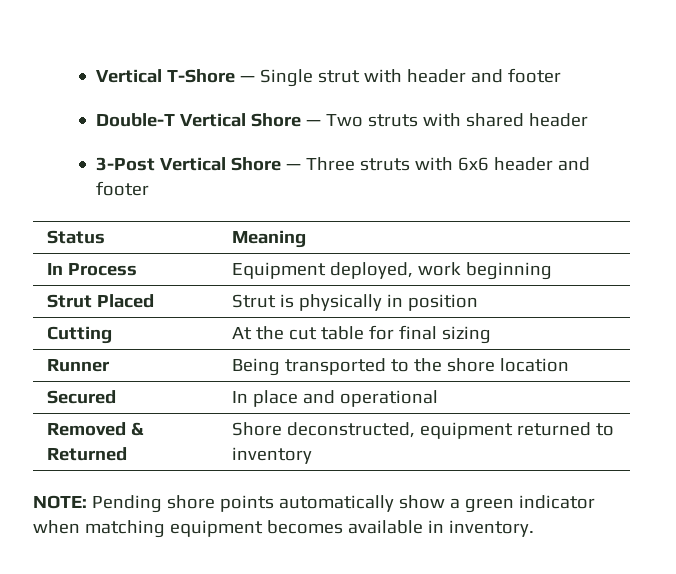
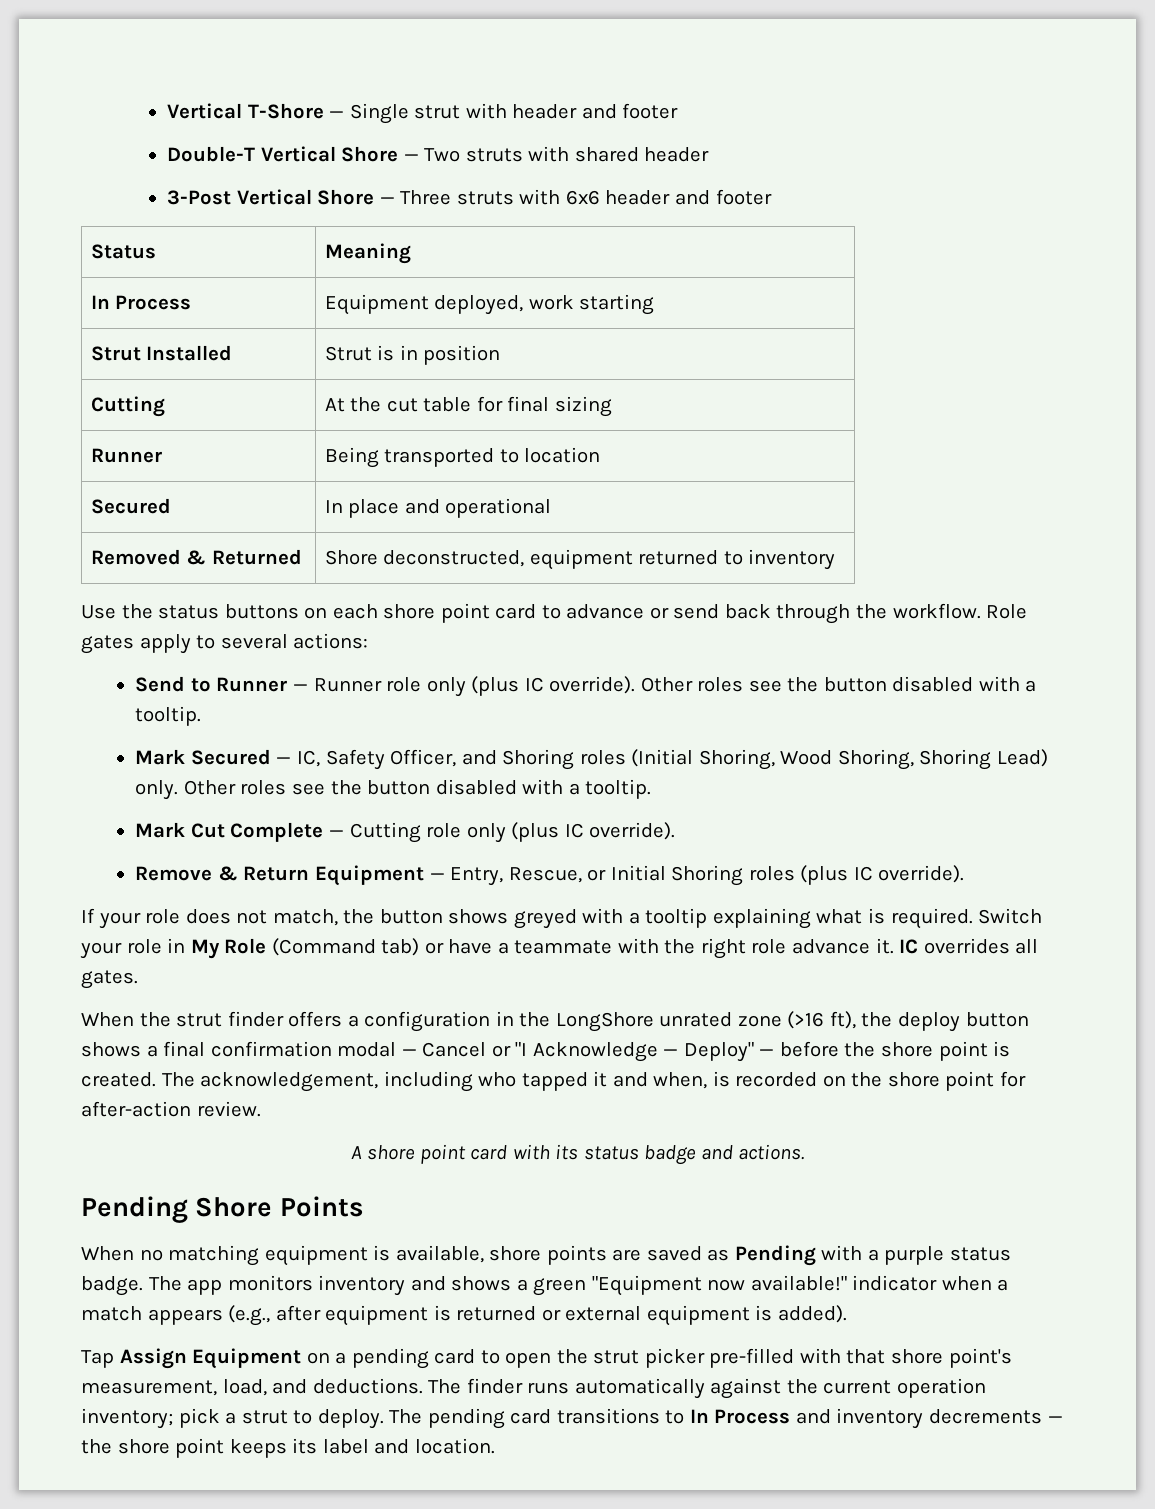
- In Process | Equipment deployed, work beginning
- Strut Placed | Strut is physically in position
+ In Process | Equipment deployed, work starting
+ Strut Installed | Strut is in position
- Runner | Being transported to the shore location
+ Runner | Being transported to location
- NOTE: Pending shore points automatically show a green indicator when matching equipment becomes available in inventory.
+ Use the status buttons on each shore point card to advance or send back through the workflow. Role gates apply to several actions:
+ Send to Runner — Runner role only (plus IC override). Other roles see the button disabled with a tooltip.
+ Mark Secured — IC, Safety Officer, and Shoring roles (Initial Shoring, Wood Shoring, Shoring Lead) only. Other roles see the button disabled with a tooltip.
+ Mark Cut Complete — Cutting role only (plus IC override).
+ Remove & Return Equipment — Entry, Rescue, or Initial Shoring roles (plus IC override).
+ If your role does not match, the button shows greyed with a tooltip explaining what is required. Switch your role in My Role (Command tab) or have a teammate with the right role advance it. IC overrides all gates.
+ When the strut finder offers a configuration in the LongShore unrated zone (>16 ft), the deploy button shows a final confirmation modal — Cancel or "I Acknowledge — Deploy" — before the shore point is created. The acknowledgement, including who tapped it and when, is recorded on the shore point for after-action review.
+ A shore point card with its status badge and actions.
+ Pending Shore Points
+ When no matching equipment is available, shore points are saved as Pending with a purple status badge. The app monitors inventory and shows a green "Equipment now available!" indicator when a match appears (e.g., after equipment is returned or external equipment is added).
+ Tap Assign Equipment on a pending card to open the strut picker pre-filled with that shore point's measurement, load, and deductions. The finder runs automatically against the current operation inventory; pick a strut to deploy. The pending card transitions to In Process and inventory decrements — the shore point keeps its label and location.

